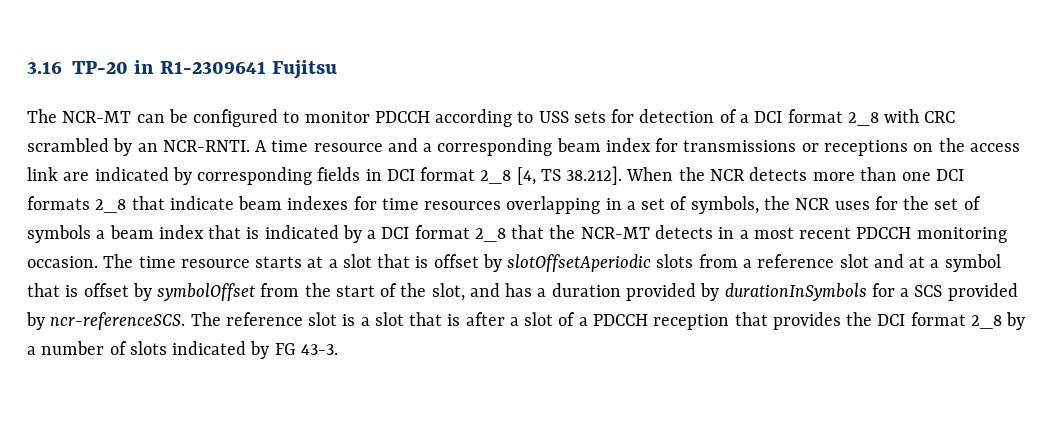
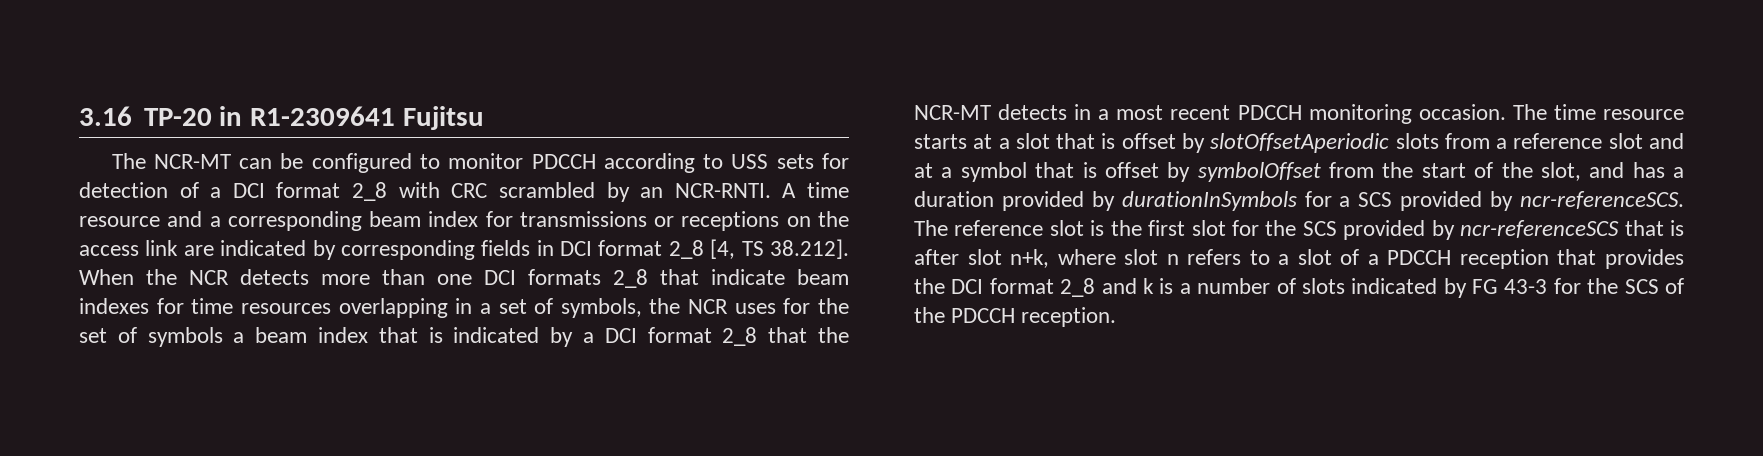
- The reference slot is a slot that is after a slot of a PDCCH reception that provides the DCI format 2_8 by a number of slots indicated by FG 43-3.
+ The reference slot is the first slot for the SCS provided by ncr-referenceSCS that is after slot n+k, where slot n refers to a slot of a PDCCH reception that provides the DCI format 2_8 and k is a number of slots indicated by FG 43-3 for the SCS of the PDCCH reception.

